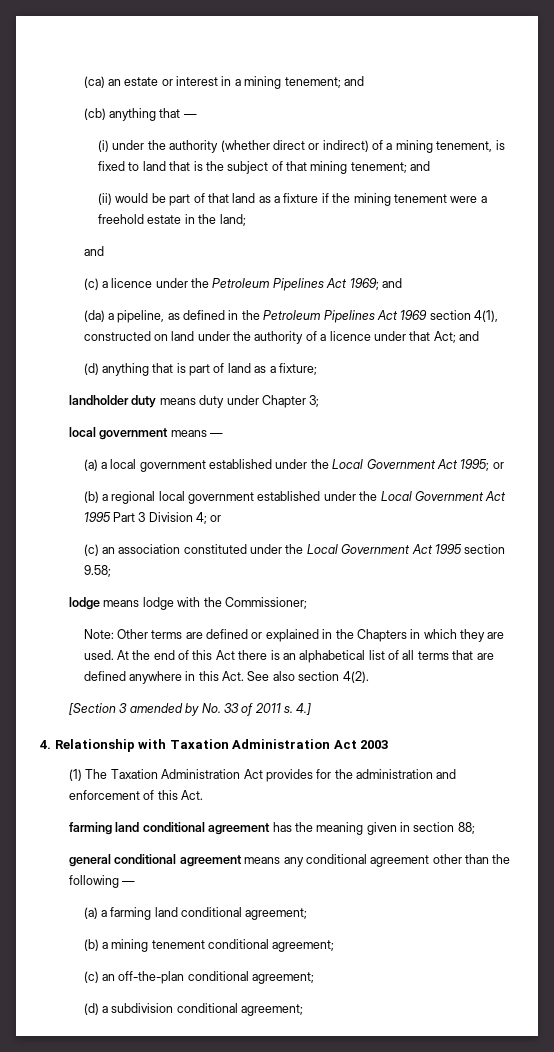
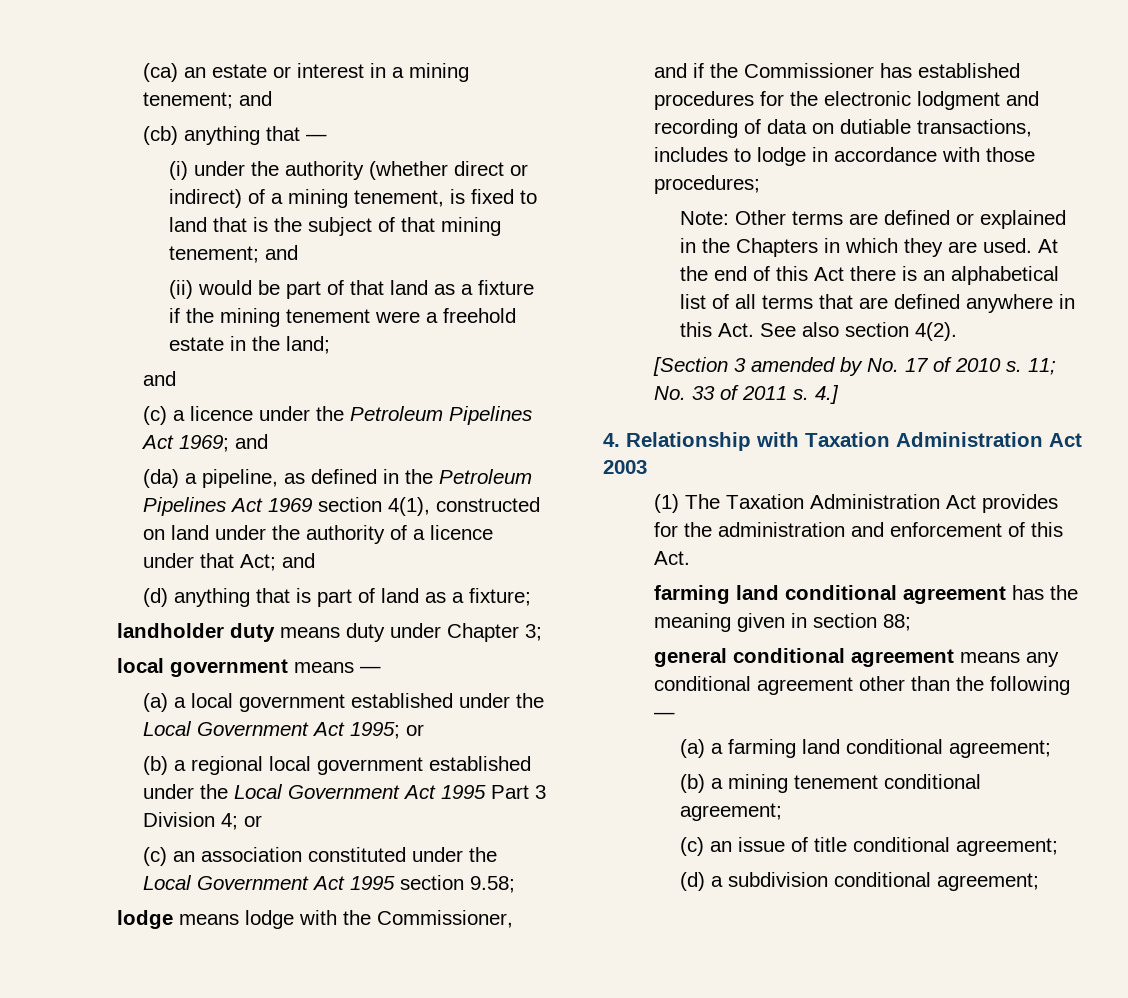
- lodge means lodge with the Commissioner;
+ lodge means lodge with the Commissioner, and if the Commissioner has established procedures for the electronic lodgment and recording of data on dutiable transactions, includes to lodge in accordance with those procedures;
- [Section 3 amended by No. 33 of 2011 s.
+ [Section 3 amended by No. 17 of 2010 s. 11; No. 33 of 2011 s.
- (c) an off-the-plan conditional agreement;
+ (c) an issue of title conditional agreement;

